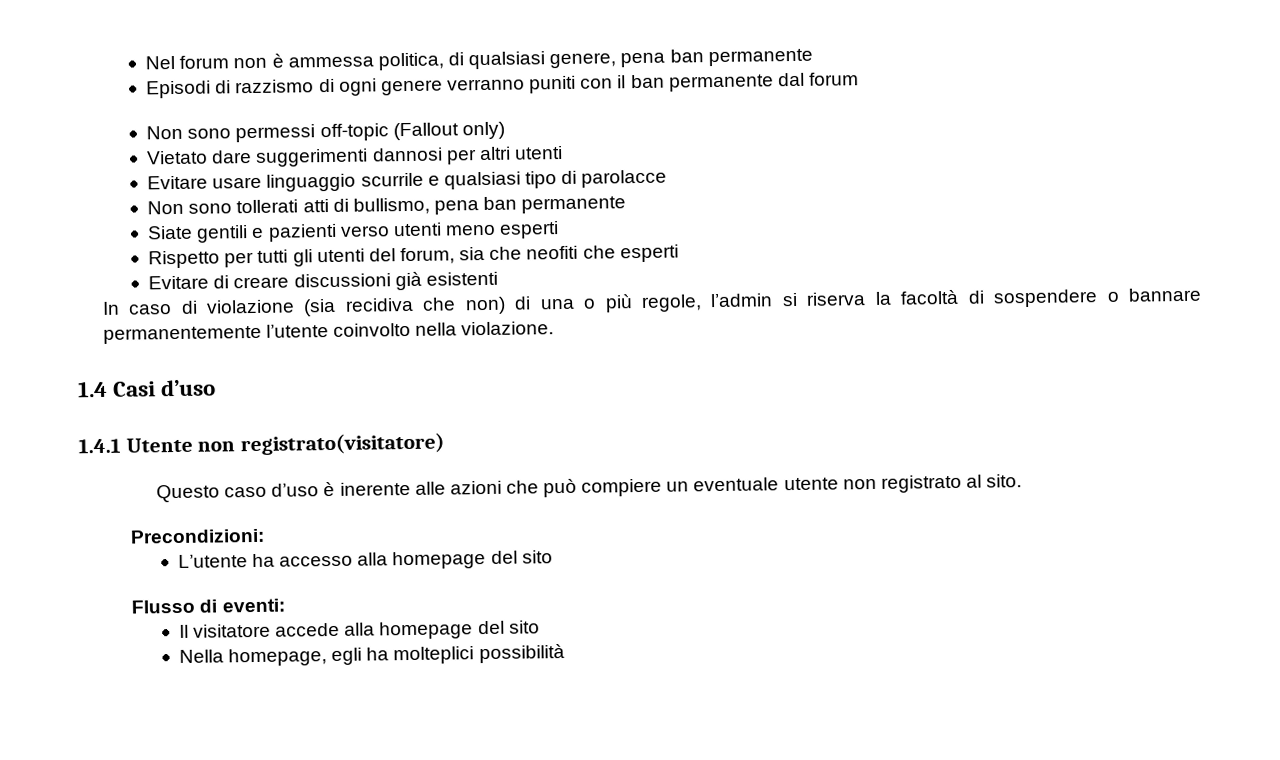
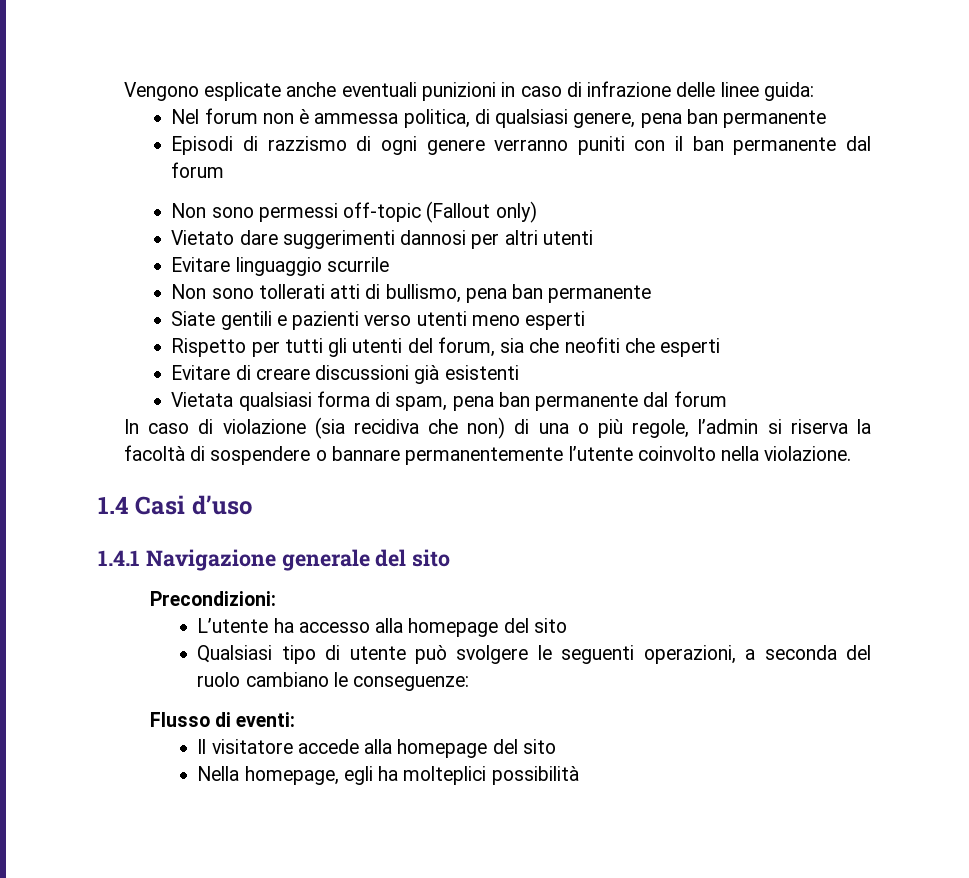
+ Vengono esplicate anche eventuali punizioni in caso di infrazione delle linee guida:
- Evitare usare linguaggio scurrile e qualsiasi tipo di parolacce
+ Evitare linguaggio scurrile
+ Vietata qualsiasi forma di spam, pena ban permanente dal forum
- 1.4.1 Utente non registrato(visitatore)
- Questo caso d’uso è inerente alle azioni che può compiere un eventuale utente non registrato al sito.
+ 1.4.1 Navigazione generale del sito
+ Qualsiasi tipo di utente può svolgere le seguenti operazioni, a seconda del ruolo cambiano le conseguenze:

